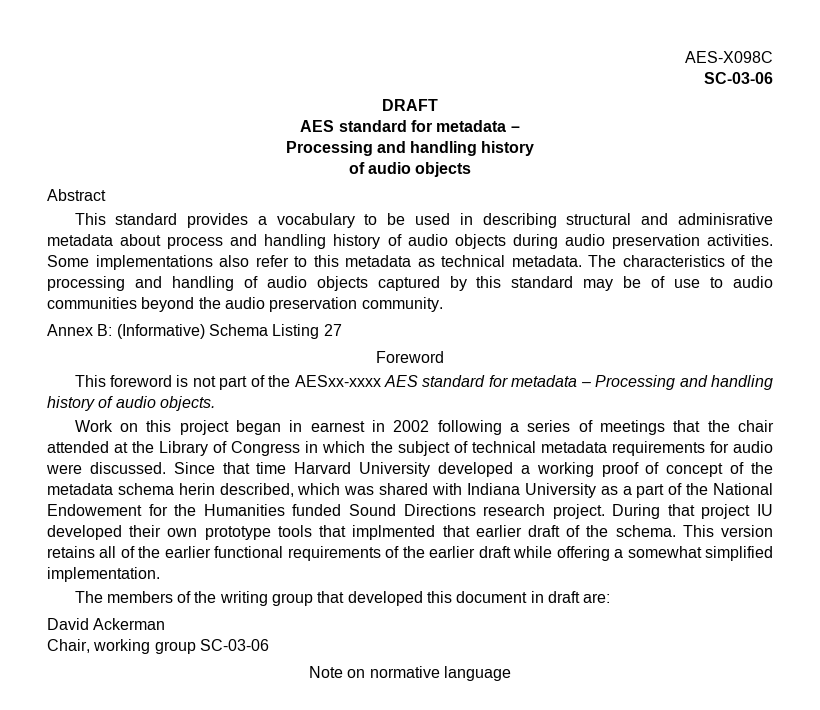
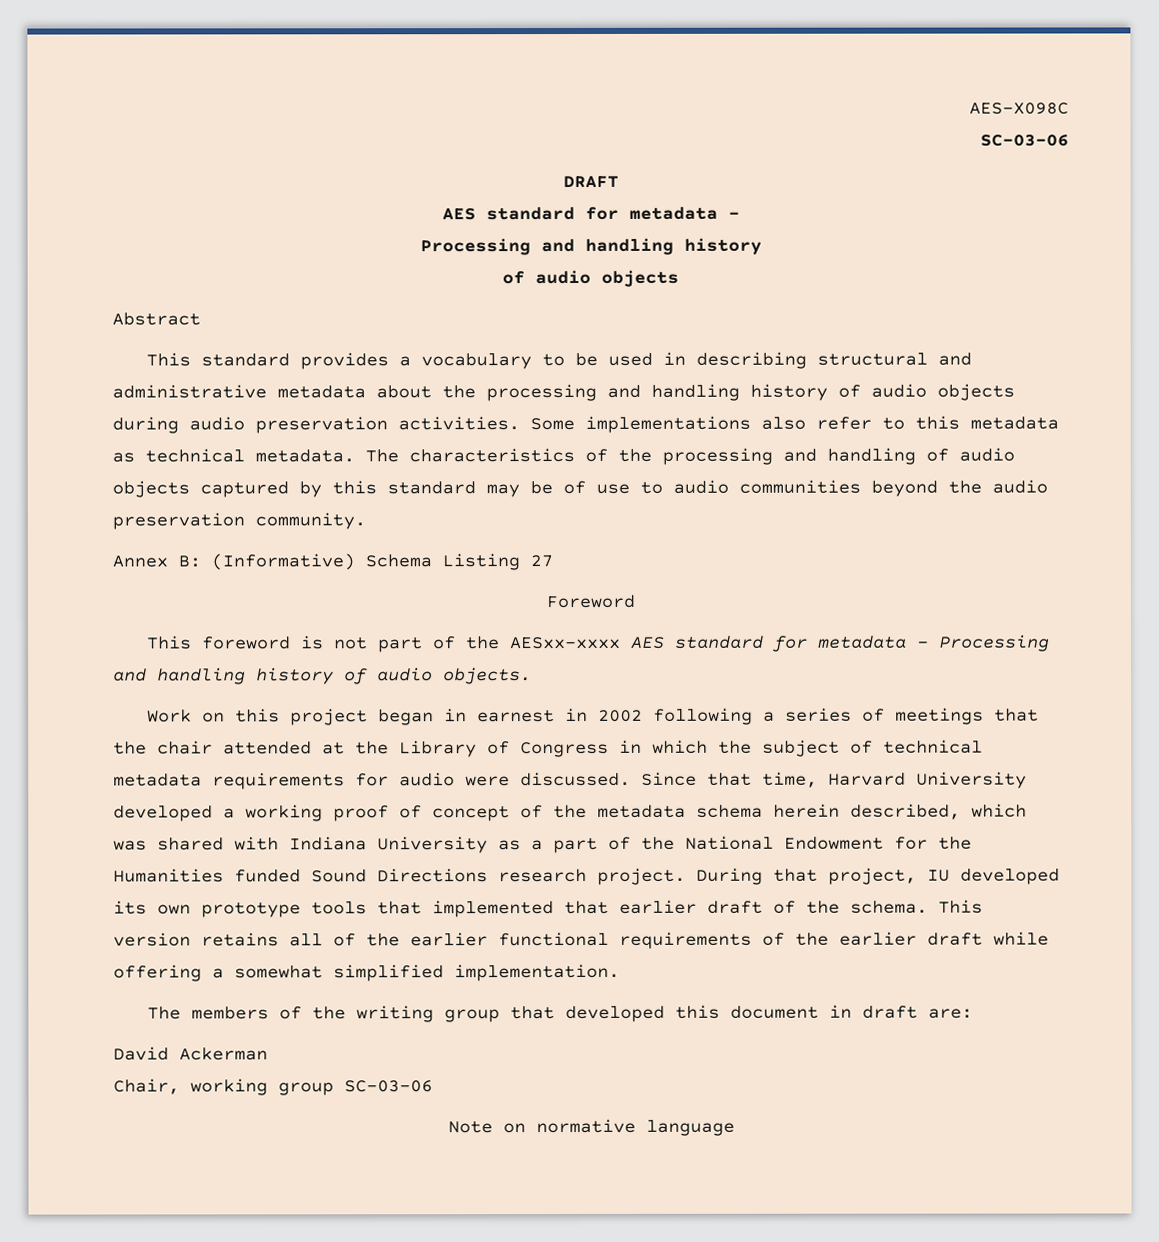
- This standard provides a vocabulary to be used in describing structural and adminisrative metadata about process and handling history of audio objects during audio preservation activities.
+ This standard provides a vocabulary to be used in describing structural and administrative metadata about the processing and handling history of audio objects during audio preservation activities.
- Since that time Harvard University developed a working proof of concept of the metadata schema herin described, which was shared with Indiana University as a part of the National Endowement for the Humanities funded Sound Directions research project.
+ Since that time, Harvard University developed a working proof of concept of the metadata schema herein described, which was shared with Indiana University as a part of the National Endowment for the Humanities funded Sound Directions research project.
- During that project IU developed their own prototype tools that implmented that earlier draft of the schema.
+ During that project, IU developed its own prototype tools that implemented that earlier draft of the schema.

